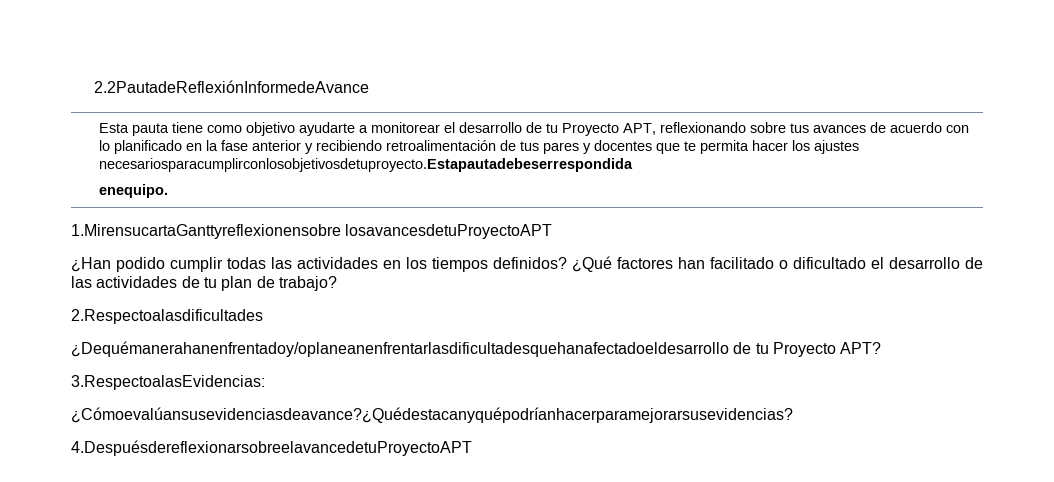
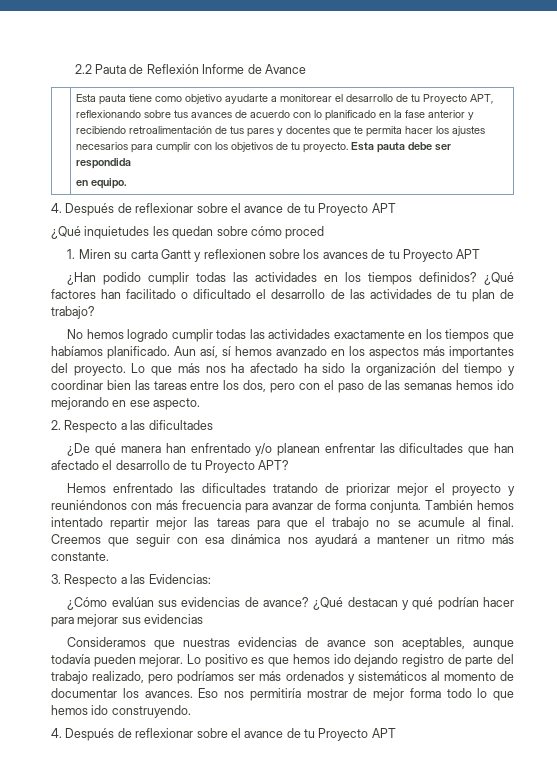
- 2.2PautadeReflexiónInformedeAvance
+ 2.2 Pauta de Reflexión Informe de Avance
- Esta pauta tiene como objetivo ayudarte a monitorear el desarrollo de tu Proyecto APT, reflexionando sobre tus avances de acuerdo con lo planificado en la fase anterior y recibiendo retroalimentación de tus pares y docentes que te permita hacer los ajustes necesariosparacumplirconlosobjetivosdetuproyecto.Estapautadebeserrespondida
- enequipo.
- 1.MirensucartaGanttyreflexionensobre losavancesdetuProyectoAPT
+ Esta pauta tiene como objetivo ayudarte a monitorear el desarrollo de tu Proyecto APT, reflexionando sobre tus avances de acuerdo con lo planificado en la fase anterior y recibiendo retroalimentación de tus pares y docentes que te permita hacer los ajustes necesarios para cumplir con los objetivos de tu proyecto. Esta pauta debe ser respondida
+ en equipo.
+ 4. Después de reflexionar sobre el avance de tu Proyecto APT
+ ¿Qué inquietudes les quedan sobre cómo proced
+ 1. Miren su carta Gantt y reflexionen sobre los avances de tu Proyecto APT
- 2.Respectoalasdificultades
- ¿Dequémanerahanenfrentadoy/oplaneanenfrentarlasdificultadesquehanafectadoeldesarrollo de tu Proyecto APT?
- 3.RespectoalasEvidencias:
- ¿Cómoevalúansusevidenciasdeavance?¿Quédestacanyquépodríanhacerparamejorarsusevidencias?
- 4.DespuésdereflexionarsobreelavancedetuProyectoAPT
+ No hemos logrado cumplir todas las actividades exactamente en los tiempos que habíamos planificado. Aun así, sí hemos avanzado en los aspectos más importantes del proyecto. Lo que más nos ha afectado ha sido la organización del tiempo y coordinar bien las tareas entre los dos, pero con el paso de las semanas hemos ido mejorando en ese aspecto.
+ 2. Respecto a las dificultades
+ ¿De qué manera han enfrentado y/o planean enfrentar las dificultades que han afectado el desarrollo de tu Proyecto APT?
+ Hemos enfrentado las dificultades tratando de priorizar mejor el proyecto y reuniéndonos con más frecuencia para avanzar de forma conjunta. También hemos intentado repartir mejor las tareas para que el trabajo no se acumule al final. Creemos que seguir con esa dinámica nos ayudará a mantener un ritmo más constante.
+ 3. Respecto a las Evidencias:
+ ¿Cómo evalúan sus evidencias de avance? ¿Qué destacan y qué podrían hacer para mejorar sus evidencias
+ Consideramos que nuestras evidencias de avance son aceptables, aunque todavía pueden mejorar. Lo positivo es que hemos ido dejando registro de parte del trabajo realizado, pero podríamos ser más ordenados y sistemáticos al momento de documentar los avances. Eso nos permitiría mostrar de mejor forma todo lo que hemos ido construyendo.
+ 4. Después de reflexionar sobre el avance de tu Proyecto APT

